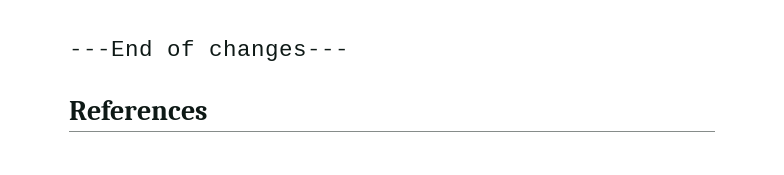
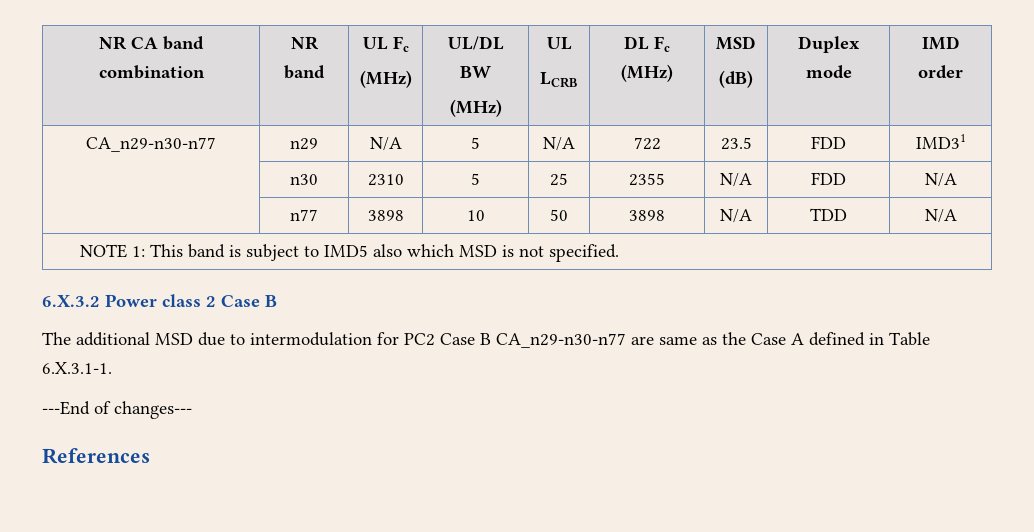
+ NR CA band combination | NR band | UL Fc
+ (MHz) | UL/DL BW
+ (MHz) | UL
+ LCRB | DL Fc (MHz) | MSD
+ (dB) | Duplex mode | IMD order
+ CA_n29-n30-n77 | n29 | N/A | 5 | N/A | 722 | 23.5 | FDD | IMD31
+ | n30 | 2310 | 5 | 25 | 2355 | N/A | FDD | N/A
+ | n77 | 3898 | 10 | 50 | 3898 | N/A | TDD | N/A
+ NOTE 1: This band is subject to IMD5 also which MSD is not specified.
+ 6.X.3.2 Power class 2 Case B
+ The additional MSD due to intermodulation for PC2 Case B CA_n29-n30-n77 are same as the Case A defined in Table 6.X.3.1-1.

